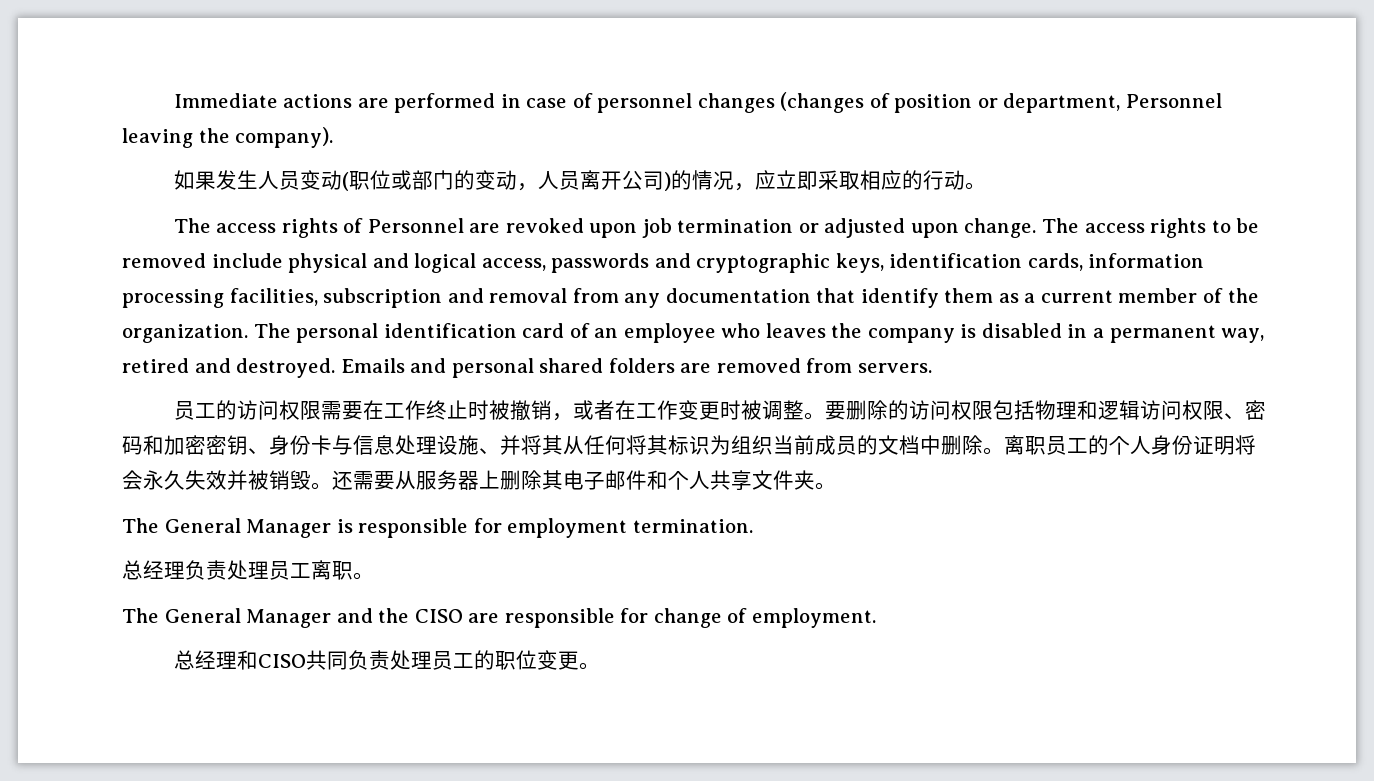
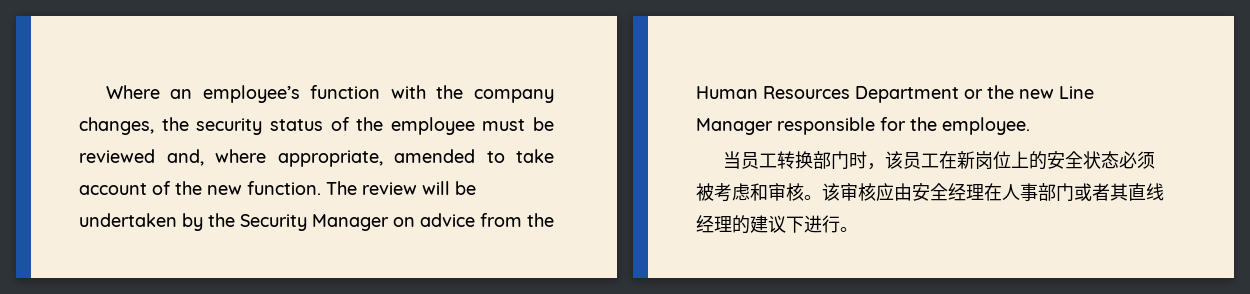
- Immediate actions are performed in case of personnel changes (changes of position or department, Personnel leaving the company).
- 如果发生人员变动(职位或部门的变动，人员离开公司)的情况，应立即采取相应的行动。
- The access rights of Personnel are revoked upon job termination or adjusted upon change. The access rights to be removed include physical and logical access, passwords and cryptographic keys, identification cards, information processing facilities, subscription and removal from any documentation that identify them as a current member of the organization. The personal identification card of an employee who leaves the company is disabled in a permanent way, retired and destroyed. Emails and personal shared folders are removed from servers.
- 员工的访问权限需要在工作终止时被撤销，或者在工作变更时被调整。要删除的访问权限包括物理和逻辑访问权限、密码和加密密钥、身份卡与信息处理设施、并将其从任何将其标识为组织当前成员的文档中删除。离职员工的个人身份证明将会永久失效并被销毁。还需要从服务器上删除其电子邮件和个人共享文件夹。
- The General Manager is responsible for employment termination.
- 总经理负责处理员工离职。
- The General Manager and the CISO are responsible for change of employment.
- 总经理和CISO共同负责处理员工的职位变更。
+ Where an employee’s function with the company changes, the security status of the employee must be reviewed and, where appropriate, amended to take account of the new function. The review will be undertaken by the Security Manager on advice from the Human Resources Department or the new Line Manager responsible for the employee.
+ 当员工转换部门时，该员工在新岗位上的安全状态必须被考虑和审核。该审核应由安全经理在人事部门或者其直线经理的建议下进行。

